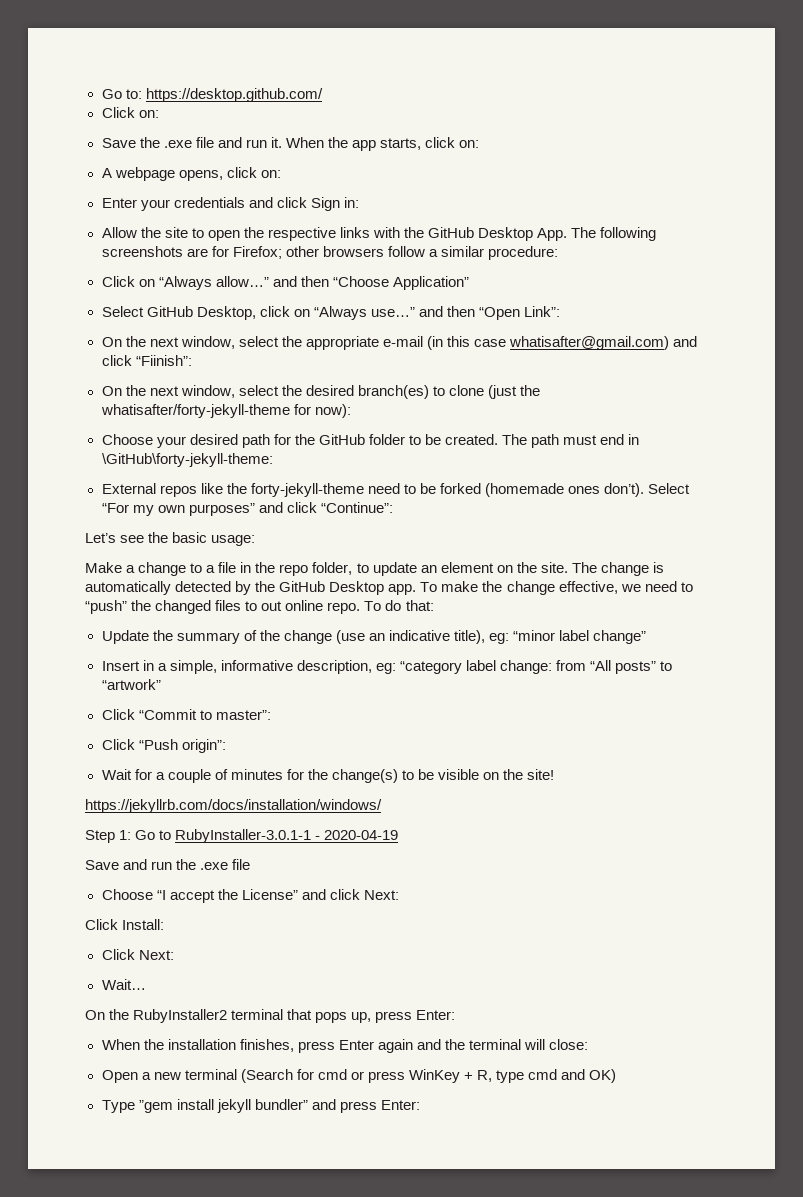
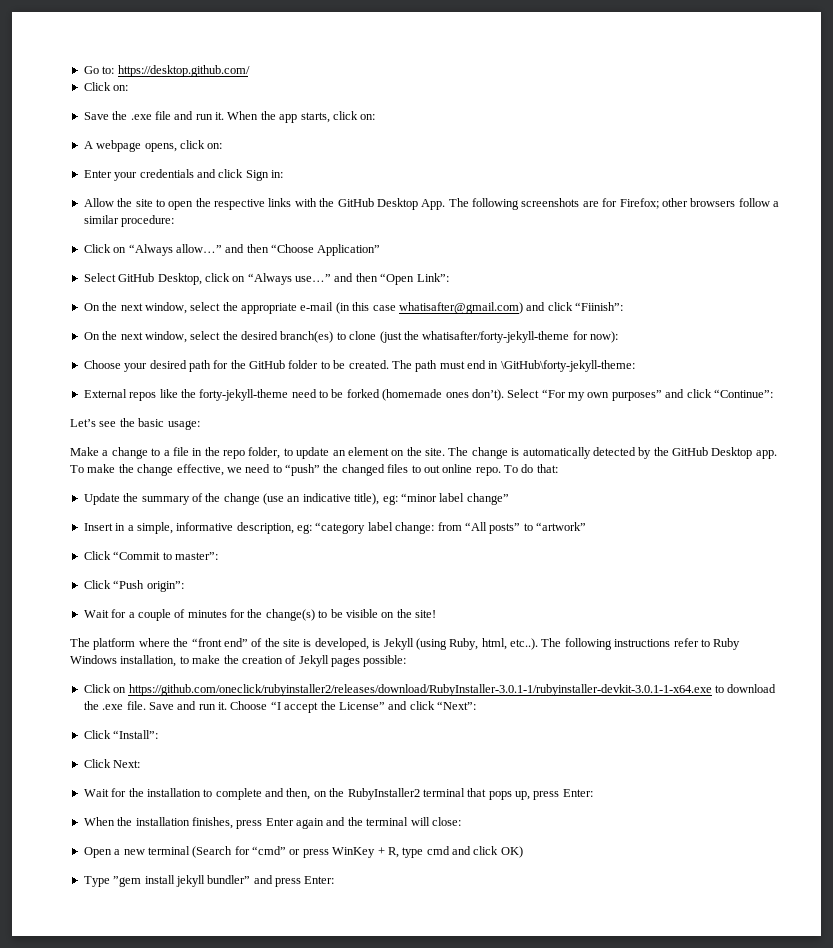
- https://jekyllrb.com/docs/installation/windows/
- Step 1: Go to RubyInstaller-3.0.1-1 - 2020-04-19
- Save and run the .exe file
- Choose “I accept the License” and click Next:
- Click Install:
+ The platform where the “front end” of the site is developed, is Jekyll (using Ruby, html, etc..). The following instructions refer to Ruby Windows installation, to make the creation of Jekyll pages possible:
+ Click on https://github.com/oneclick/rubyinstaller2/releases/download/RubyInstaller-3.0.1-1/rubyinstaller-devkit-3.0.1-1-x64.exe to download the .exe file. Save and run it. Choose “I accept the License” and click “Next”:
+ Click “Install”:
- Wait…
- On the RubyInstaller2 terminal that pops up, press Enter:
+ Wait for the installation to complete and then, on the RubyInstaller2 terminal that pops up, press Enter:
- Open a new terminal (Search for cmd or press WinKey + R, type cmd and OK)
+ Open a new terminal (Search for “cmd” or press WinKey + R, type cmd and click OK)

